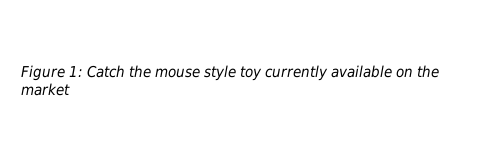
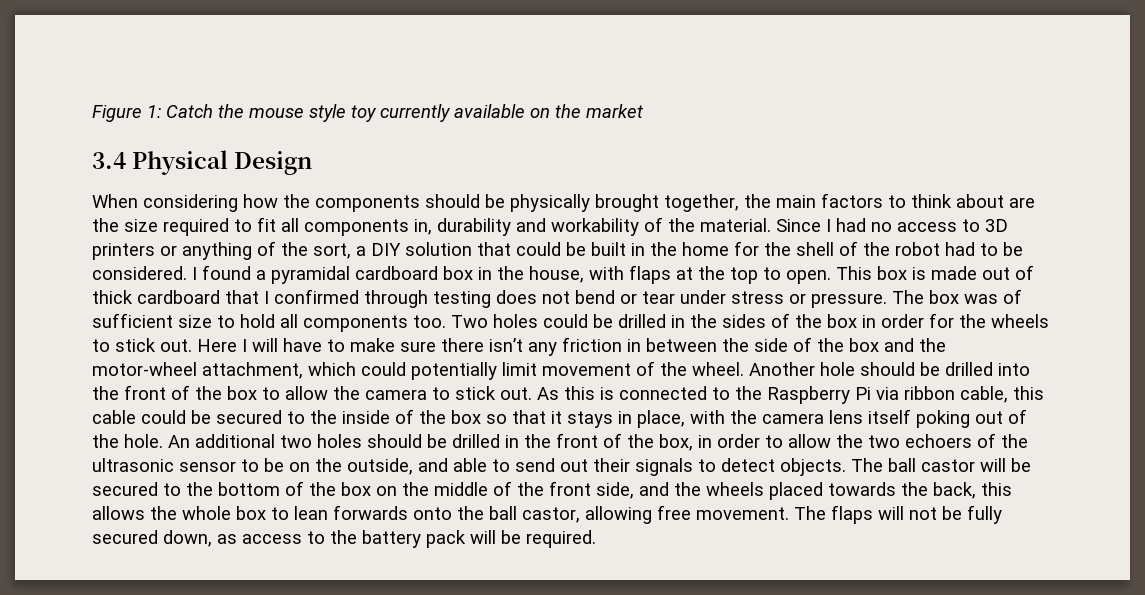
+ 3.4 Physical Design
+ When considering how the components should be physically brought together, the main factors to think about are the size required to fit all components in, durability and workability of the material. Since I had no access to 3D printers or anything of the sort, a DIY solution that could be built in the home for the shell of the robot had to be considered. I found a pyramidal cardboard box in the house, with flaps at the top to open. This box is made out of thick cardboard that I confirmed through testing does not bend or tear under stress or pressure. The box was of sufficient size to hold all components too. Two holes could be drilled in the sides of the box in order for the wheels to stick out. Here I will have to make sure there isn’t any friction in between the side of the box and the motor-wheel attachment, which could potentially limit movement of the wheel. Another hole should be drilled into the front of the box to allow the camera to stick out. As this is connected to the Raspberry Pi via ribbon cable, this cable could be secured to the inside of the box so that it stays in place, with the camera lens itself poking out of the hole. An additional two holes should be drilled in the front of the box, in order to allow the two echoers of the ultrasonic sensor to be on the outside, and able to send out their signals to detect objects. The ball castor will be secured to the bottom of the box on the middle of the front side, and the wheels placed towards the back, this allows the whole box to lean forwards onto the ball castor, allowing free movement. The flaps will not be fully secured down, as access to the battery pack will be required.

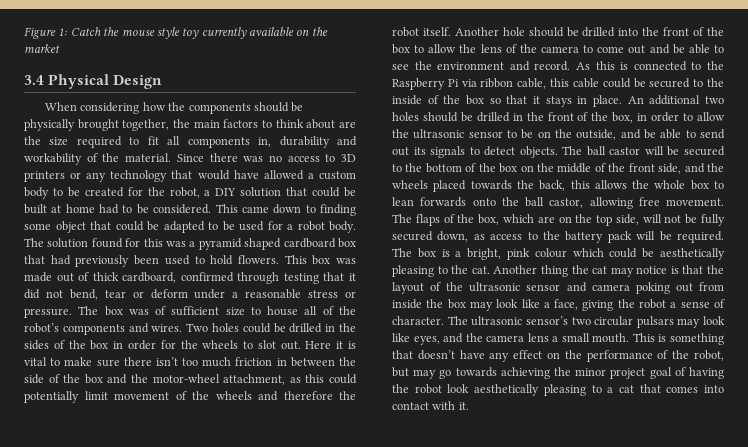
- Since I had no access to 3D printers or anything of the sort, a DIY solution that could be built in the home for the shell of the robot had to be considered. I found a pyramidal cardboard box in the house, with flaps at the top to open.
+ Since there was no access to 3D printers or any technology that would have allowed a custom body to be created for the robot, a DIY solution that could be built at home had to be considered. This came down to finding some object that could be adapted to be used for a robot body. The solution found for this was a pyramid shaped cardboard box that had previously been used to hold flowers.
- This box is made out of thick cardboard that I confirmed through testing does not bend or tear under stress or pressure.
+ This box was made out of thick cardboard, confirmed through testing that it did not bend, tear or deform under a reasonable stress or pressure.
- The box was of sufficient size to hold all components too.
+ The box was of sufficient size to house all of the robot’s components and wires.
- Two holes could be drilled in the sides of the box in order for the wheels to stick out.
+ Two holes could be drilled in the sides of the box in order for the wheels to slot out.
- Here I will have to make sure there isn’t any friction in between the side of the box and the motor-wheel attachment, which could potentially limit movement of the wheel.
+ Here it is vital to make sure there isn’t too much friction in between the side of the box and the motor-wheel attachment, as this could potentially limit movement of the wheels and therefore the robot itself.
- Another hole should be drilled into the front of the box to allow the camera to stick out.
+ Another hole should be drilled into the front of the box to allow the lens of the camera to come out and be able to see the environment and record.
- As this is connected to the Raspberry Pi via ribbon cable, this cable could be secured to the inside of the box so that it stays in place, with the camera lens itself poking out of the hole.
+ As this is connected to the Raspberry Pi via ribbon cable, this cable could be secured to the inside of the box so that it stays in place.
- An additional two holes should be drilled in the front of the box, in order to allow the two echoers of the ultrasonic sensor to be on the outside, and able to send out their signals to detect objects.
+ An additional two holes should be drilled in the front of the box, in order to allow the ultrasonic sensor to be on the outside, and be able to send out its signals to detect objects.
- The flaps will not be fully secured down, as access to the battery pack will be required.
+ The flaps of the box, which are on the top side, will not be fully secured down, as access to the battery pack will be required.
+ The box is a bright, pink colour which could be aesthetically pleasing to the cat. Another thing the cat may notice is that the layout of the ultrasonic sensor and camera poking out from inside the box may look like a face, giving the robot a sense of character. The ultrasonic sensor’s two circular pulsars may look like eyes, and the camera lens a small mouth. This is something that doesn’t have any effect on the performance of the robot, but may go towards achieving the minor project goal of having the robot look aesthetically pleasing to a cat that comes into contact with it.

